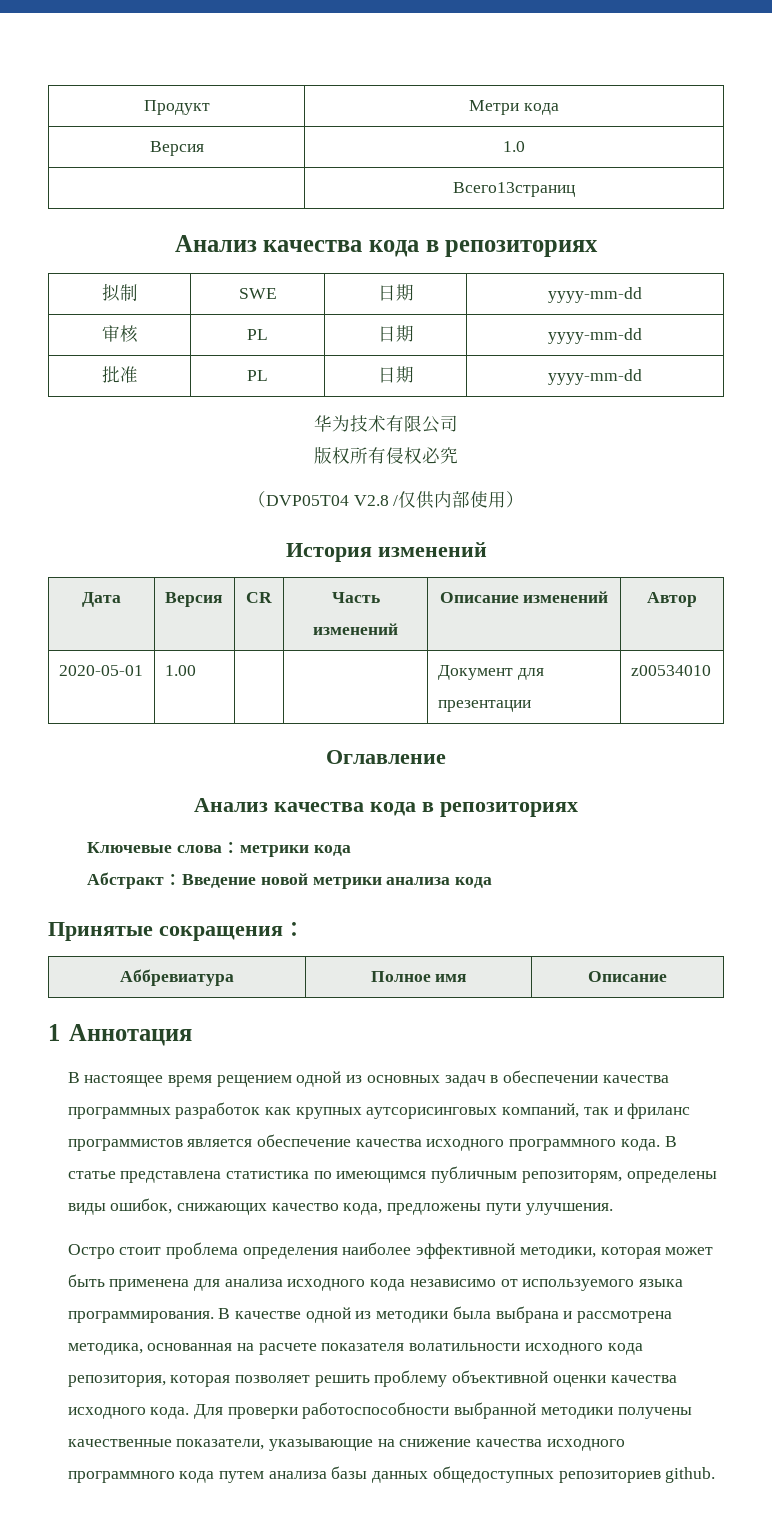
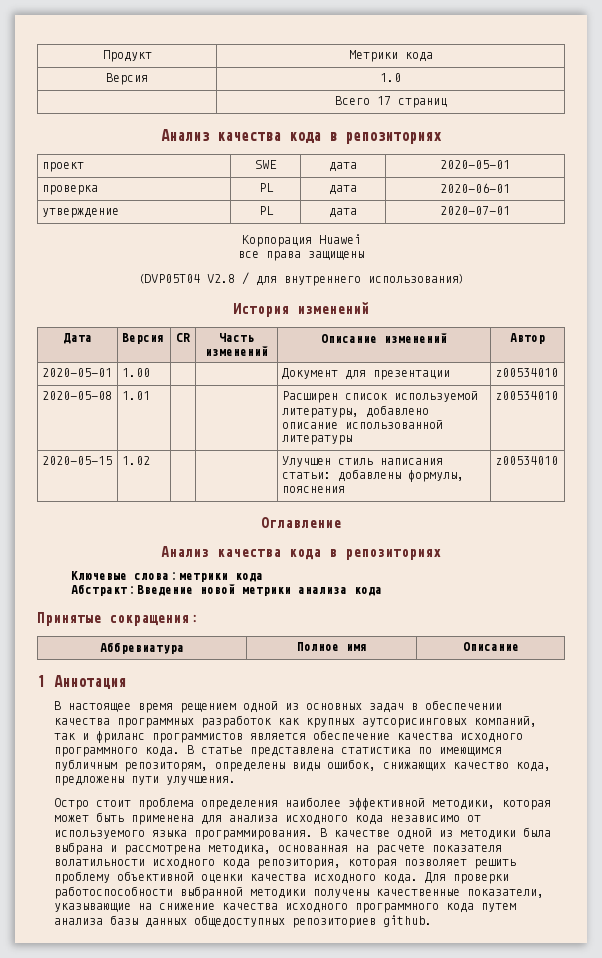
- Продукт | Метри кода
+ Продукт | Метрики кода
- | Всего13страниц
+ | Всего 17 страниц
  Анализ качества кода в репозиториях
- 拟制 | SWE | 日期 | yyyy-mm-dd
- 审核 | PL | 日期 | yyyy-mm-dd
- 批准 | PL | 日期 | yyyy-mm-dd
- 华为技术有限公司
- 版权所有侵权必究
+ проект | SWE | дата | 2020-05-01
+ проверка | PL | дата | 2020-06-01
+ утверждение | PL | дата | 2020-07-01
+ Корпорация Huawei
+ все права защищены
- （DVP05T04 V2.8 /仅供内部使用）
+ （DVP05T04 V2.8 / для внутреннего использования）
+ 2020-05-08 | 1.01 | | | Расширен список используемой литературы, добавлено описание использованной литературы | z00534010
+ 2020-05-15 | 1.02 | | | Улучшен стиль написания статьи: добавлены формулы, пояснения | z00534010

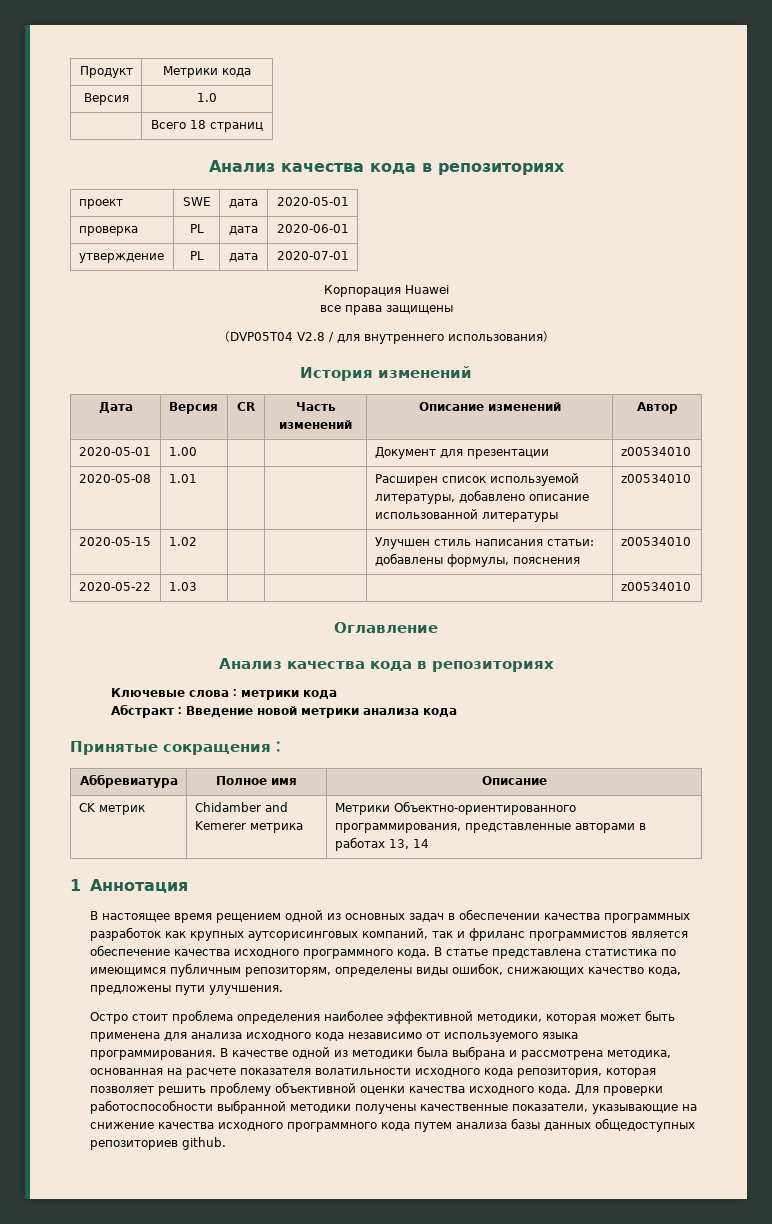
- | Всего 17 страниц
+ | Всего 18 страниц
+ 2020-05-22 | 1.03 | | | | z00534010
+ CK метрик | Chidamber and Kemerer метрика | Метрики Объектно-ориентированного программирования, представленные авторами в работах 13, 14

